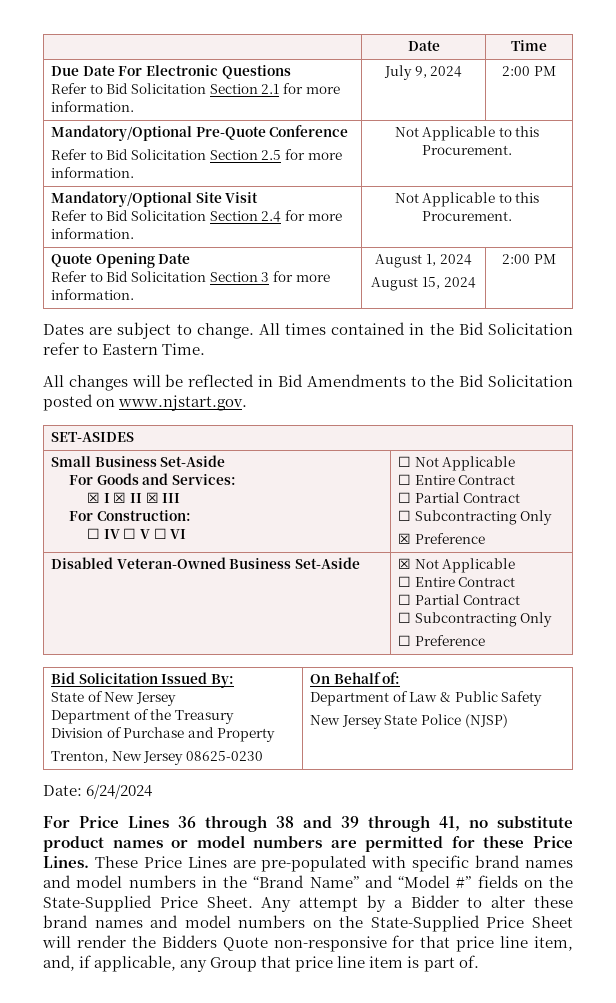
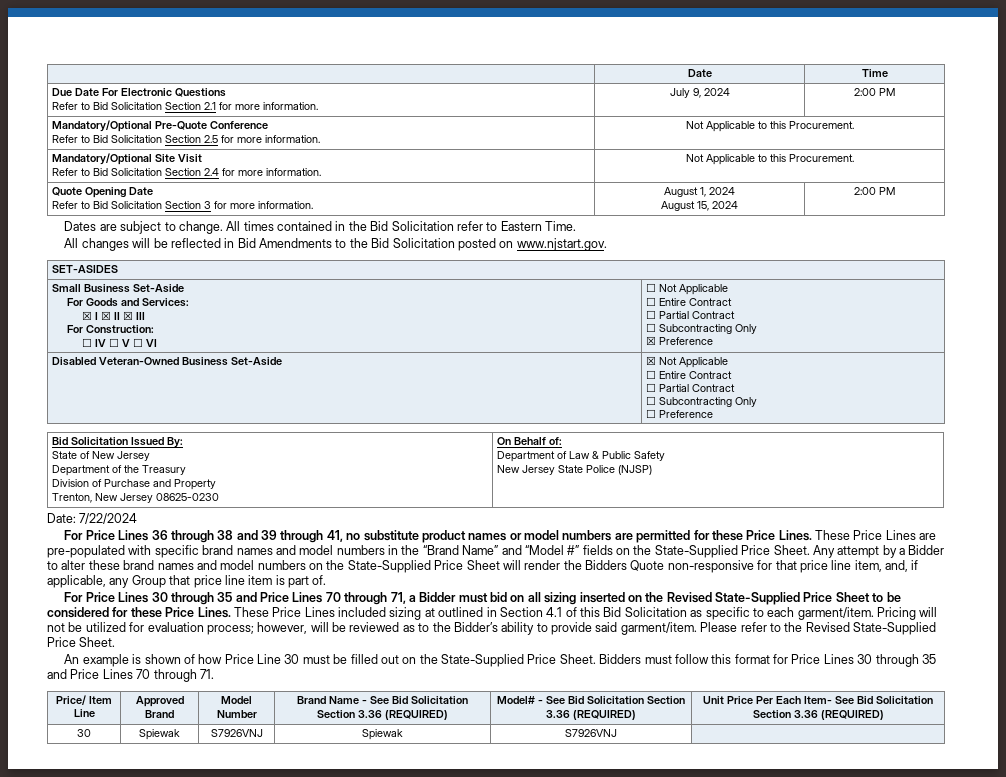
- Date: 6/24/2024
+ Date: 7/22/2024
+ For Price Lines 30 through 35 and Price Lines 70 through 71, a Bidder must bid on all sizing inserted on the Revised State-Supplied Price Sheet to be considered for these Price Lines. These Price Lines included sizing at outlined in Section 4.1 of this Bid Solicitation as specific to each garment/item. Pricing will not be utilized for evaluation process; however, will be reviewed as to the Bidder’s ability to provide said garment/item. Please refer to the Revised State-Supplied Price Sheet.
+ An example is shown of how Price Line 30 must be filled out on the State-Supplied Price Sheet. Bidders must follow this format for Price Lines 30 through 35 and Price Lines 70 through 71.
+ Price/ Item Line | Approved Brand | Model Number | Brand Name - See Bid Solicitation Section 3.36 (REQUIRED) | Model# - See Bid Solicitation Section 3.36 (REQUIRED) | Unit Price Per Each Item- See Bid Solicitation Section 3.36 (REQUIRED)
+ 30 | Spiewak | S7926VNJ | Spiewak | S7926VNJ |

